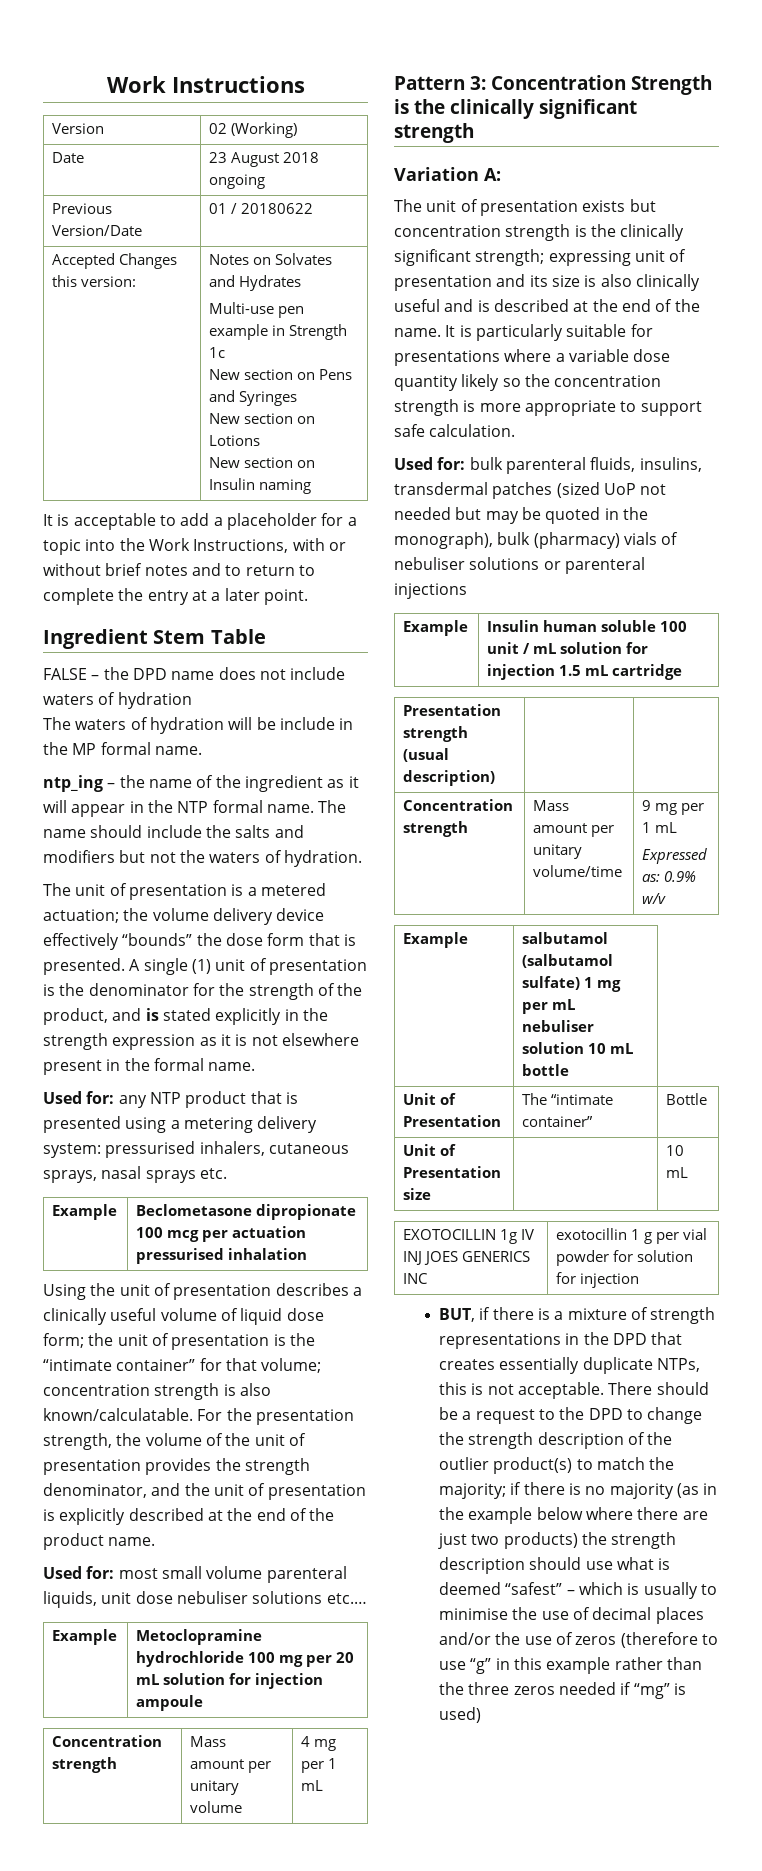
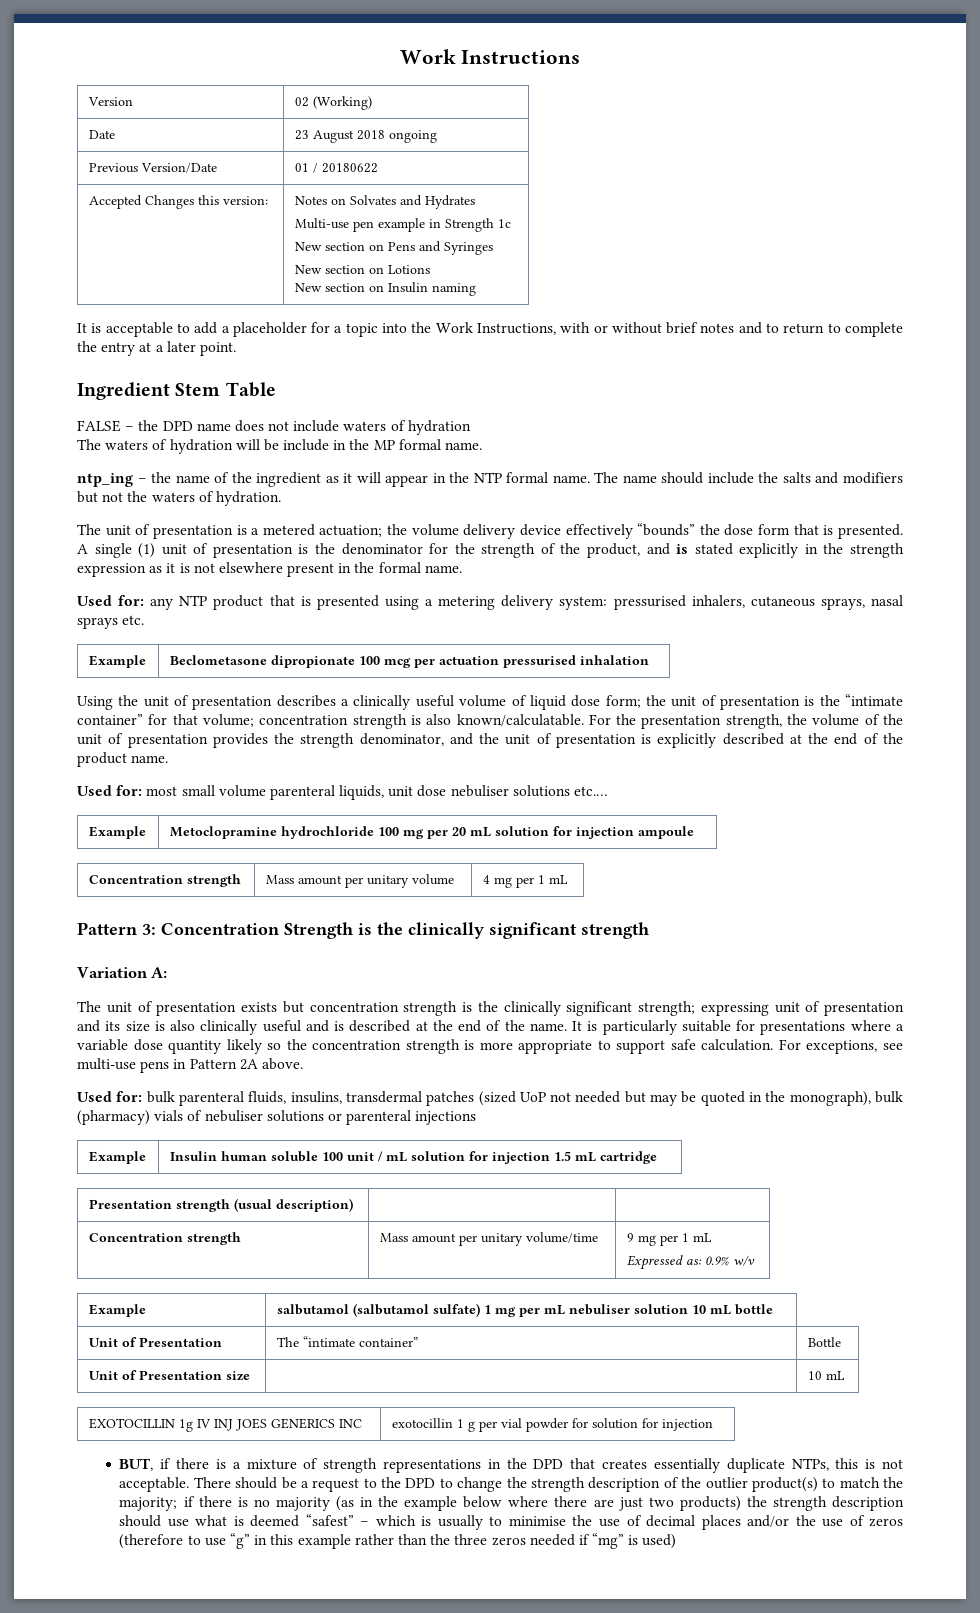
+ For exceptions, see multi-use pens in Pattern 2A above.

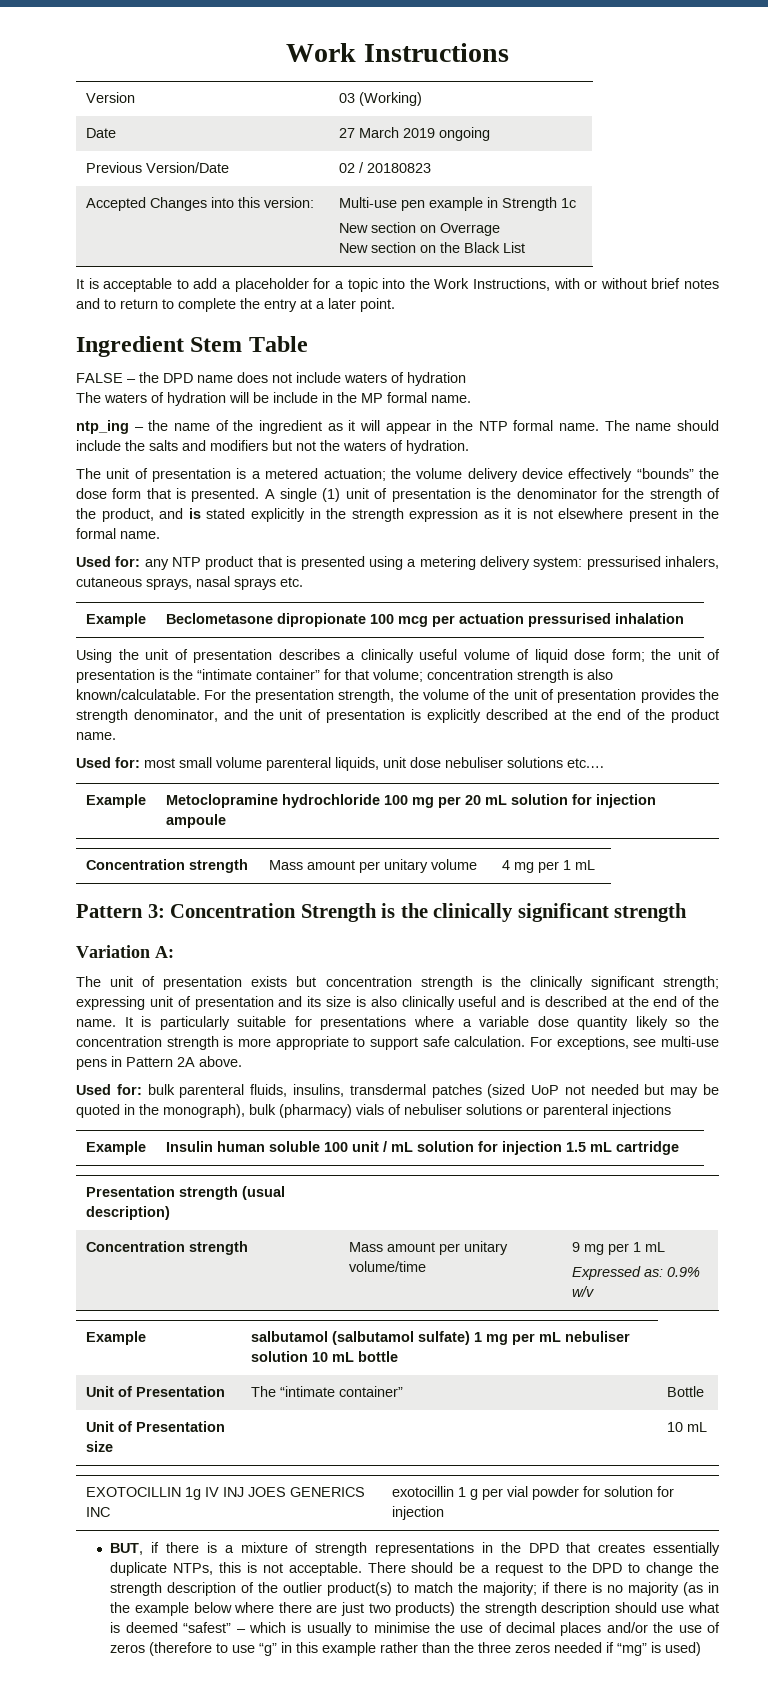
- Version | 02 (Working)
+ Version | 03 (Working)
- Date | 23 August 2018 ongoing
+ Date | 27 March 2019 ongoing
- Previous Version/Date | 01 / 20180622
+ Previous Version/Date | 02 / 20180823
- Accepted Changes this version: | Notes on Solvates and Hydrates
- Multi-use pen example in Strength 1c
- New section on Pens and Syringes
- New section on Lotions
- New section on Insulin naming
+ Accepted Changes into this version: | Multi-use pen example in Strength 1c
+ New section on Overrage
+ New section on the Black List

